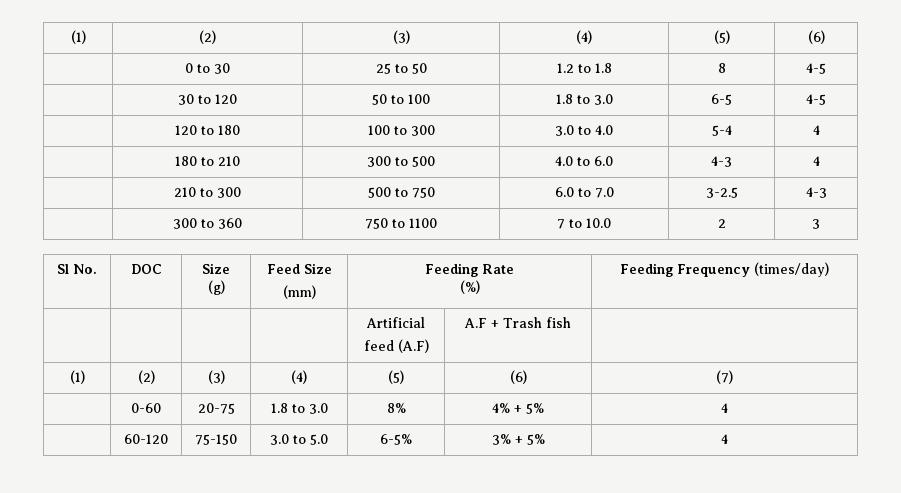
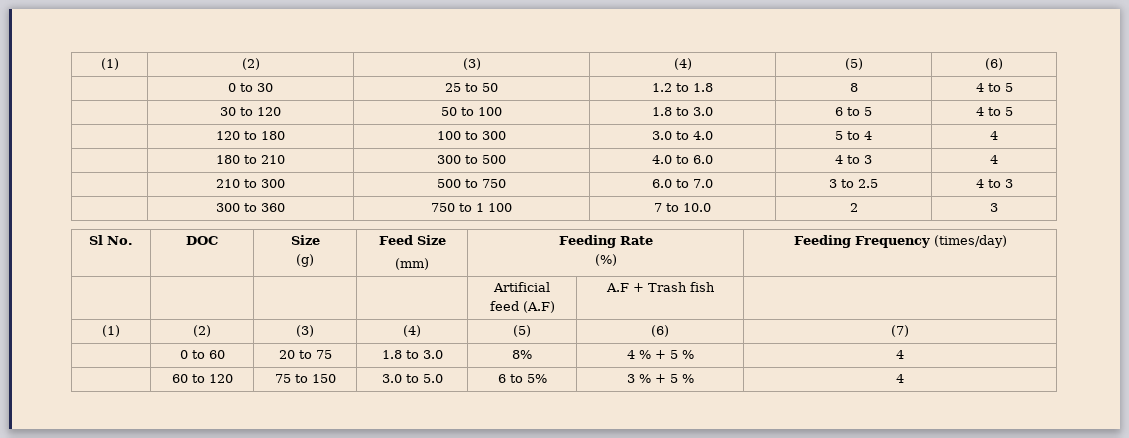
- | 0 to 30 | 25 to 50 | 1.2 to 1.8 | 8 | 4-5
+ | 0 to 30 | 25 to 50 | 1.2 to 1.8 | 8 | 4 to 5
- | 30 to 120 | 50 to 100 | 1.8 to 3.0 | 6-5 | 4-5
+ | 30 to 120 | 50 to 100 | 1.8 to 3.0 | 6 to 5 | 4 to 5
- | 120 to 180 | 100 to 300 | 3.0 to 4.0 | 5-4 | 4
+ | 120 to 180 | 100 to 300 | 3.0 to 4.0 | 5 to 4 | 4
- | 180 to 210 | 300 to 500 | 4.0 to 6.0 | 4-3 | 4
+ | 180 to 210 | 300 to 500 | 4.0 to 6.0 | 4 to 3 | 4
- | 210 to 300 | 500 to 750 | 6.0 to 7.0 | 3-2.5 | 4-3
+ | 210 to 300 | 500 to 750 | 6.0 to 7.0 | 3 to 2.5 | 4 to 3
- | 300 to 360 | 750 to 1100 | 7 to 10.0 | 2 | 3
+ | 300 to 360 | 750 to 1 100 | 7 to 10.0 | 2 | 3
- | 0-60 | 20-75 | 1.8 to 3.0 | 8% | 4% + 5% | 4
- | 60-120 | 75-150 | 3.0 to 5.0 | 6-5% | 3% + 5% | 4
+ | 0 to 60 | 20 to 75 | 1.8 to 3.0 | 8% | 4 % + 5 % | 4
+ | 60 to 120 | 75 to 150 | 3.0 to 5.0 | 6 to 5% | 3 % + 5 % | 4

